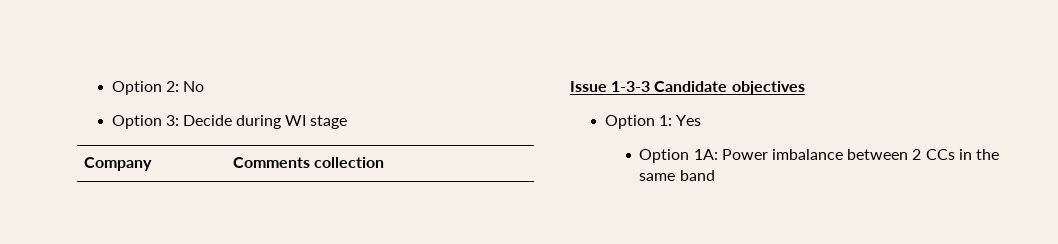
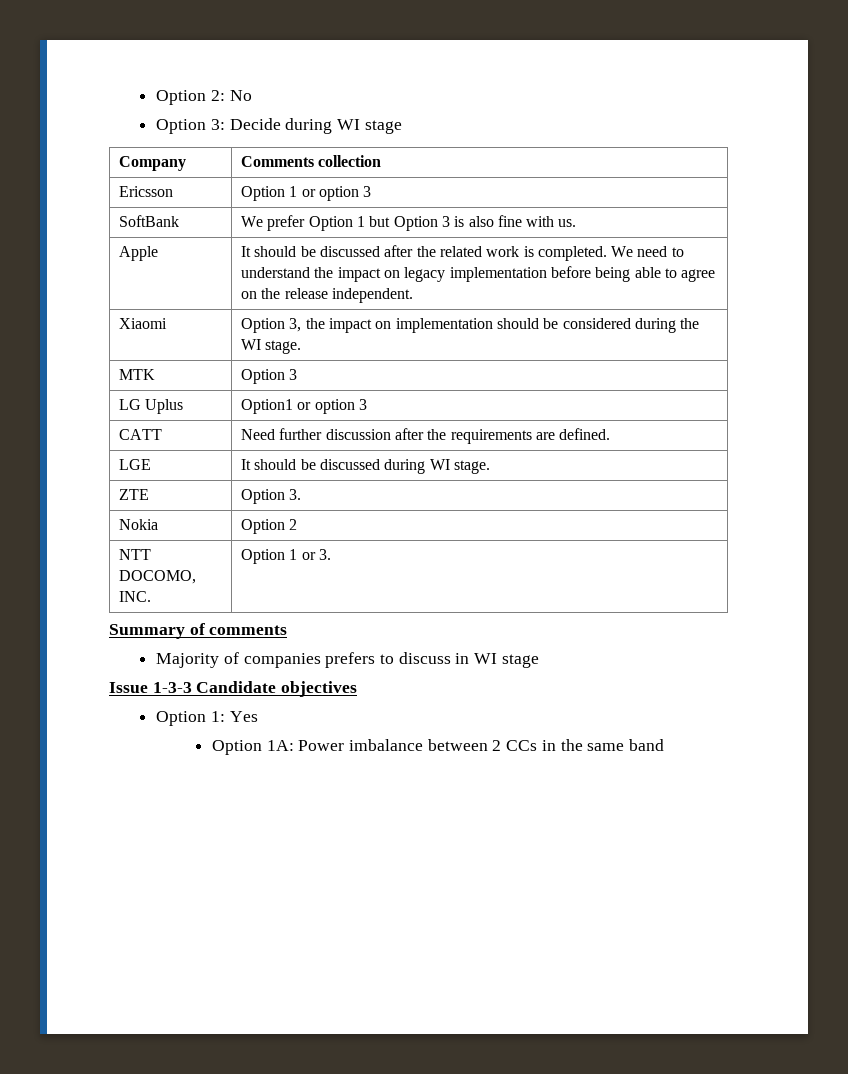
+ Ericsson | Option 1 or option 3
+ SoftBank | We prefer Option 1 but Option 3 is also fine with us.
+ Apple | It should be discussed after the related work is completed. We need to understand the impact on legacy implementation before being able to agree on the release independent.
+ Xiaomi | Option 3, the impact on implementation should be considered during the WI stage.
+ MTK | Option 3
+ LG Uplus | Option1 or option 3
+ CATT | Need further discussion after the requirements are defined.
+ LGE | It should be discussed during WI stage.
+ ZTE | Option 3.
+ Nokia | Option 2
+ NTT DOCOMO, INC. | Option 1 or 3.
+ Summary of comments
+ Majority of companies prefers to discuss in WI stage

